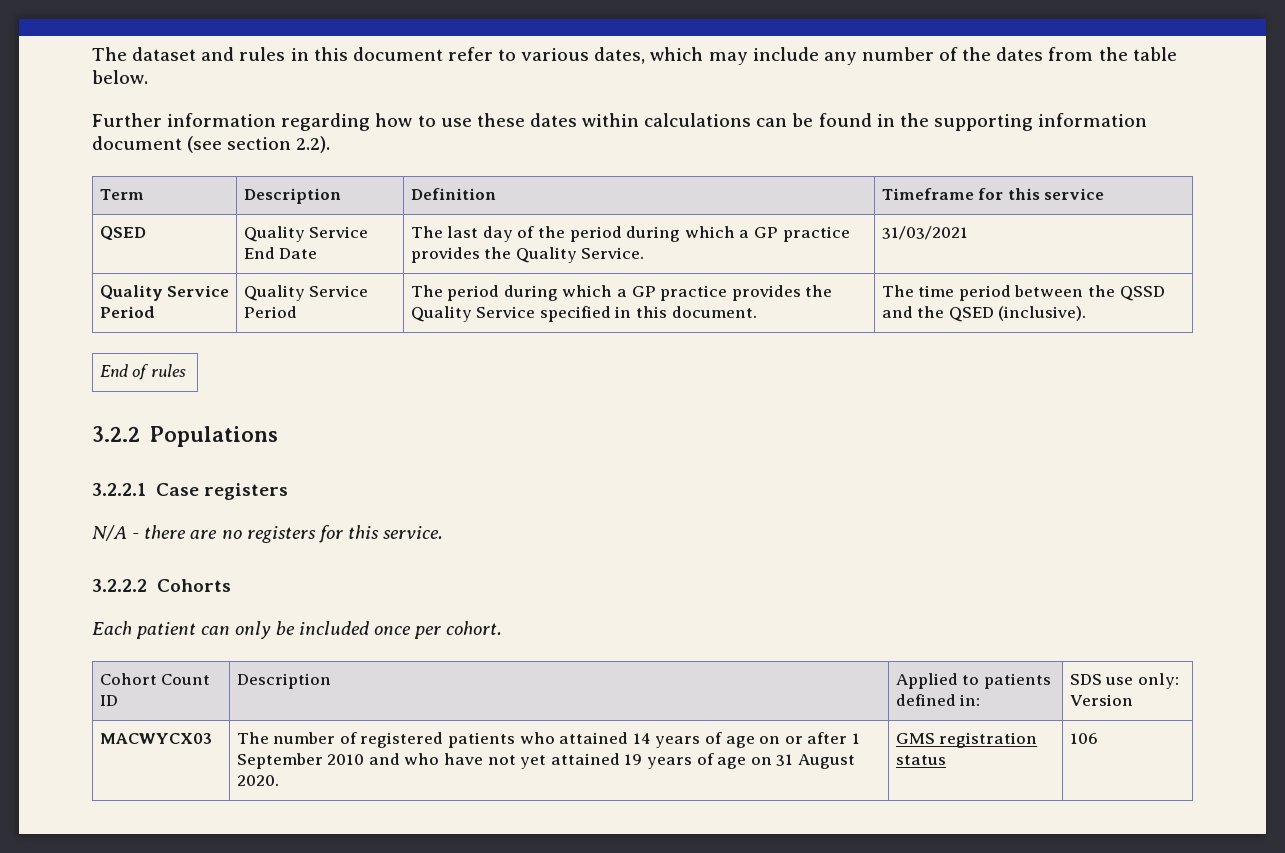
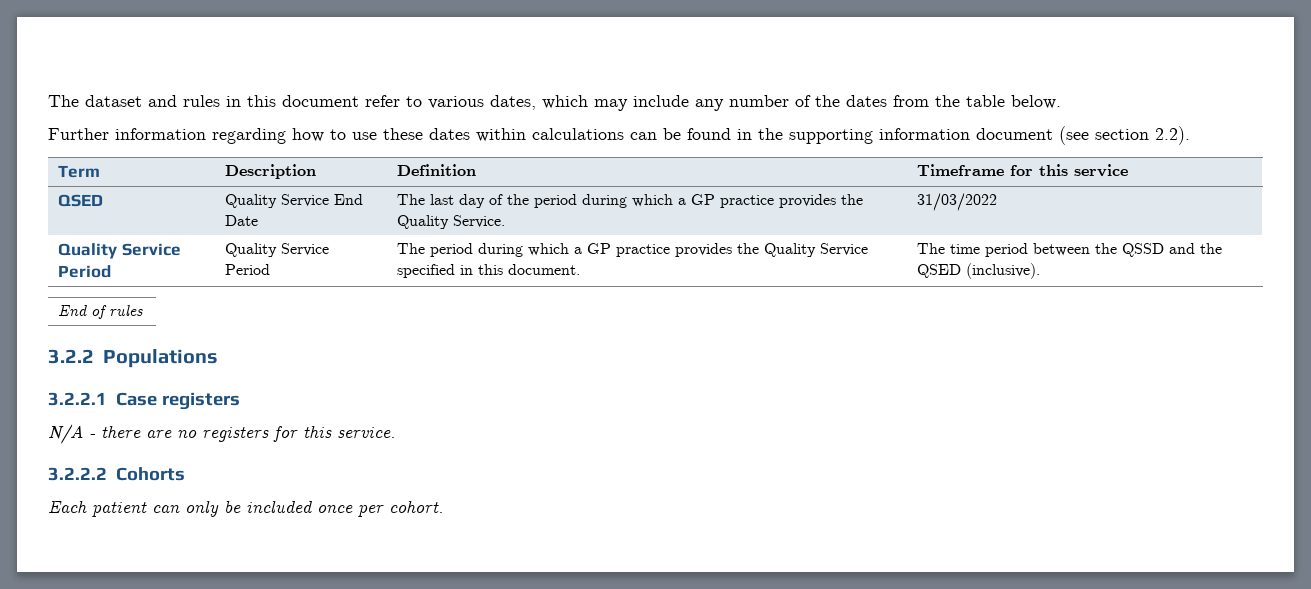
- QSED | Quality Service End Date | The last day of the period during which a GP practice provides the Quality Service. | 31/03/2021
+ QSED | Quality Service End Date | The last day of the period during which a GP practice provides the Quality Service. | 31/03/2022
- Cohort Count ID | Description | Applied to patients defined in: | SDS use only: Version
- MACWYCX03 | The number of registered patients who attained 14 years of age on or after 1 September 2010 and who have not yet attained 19 years of age on 31 August 2020. | GMS registration status | 106

